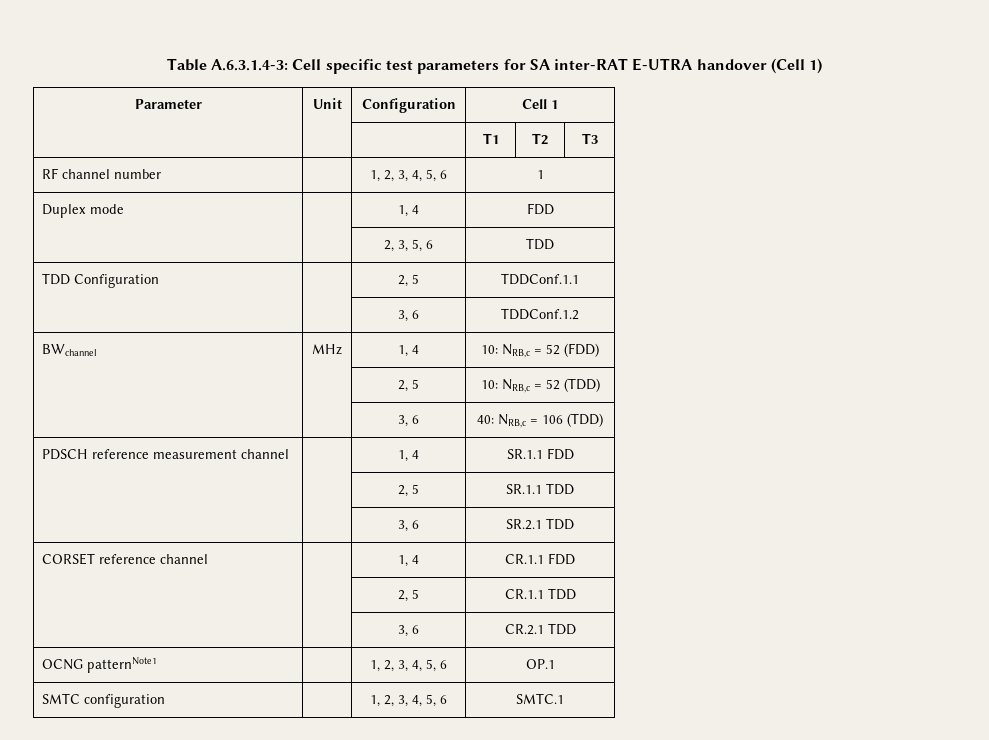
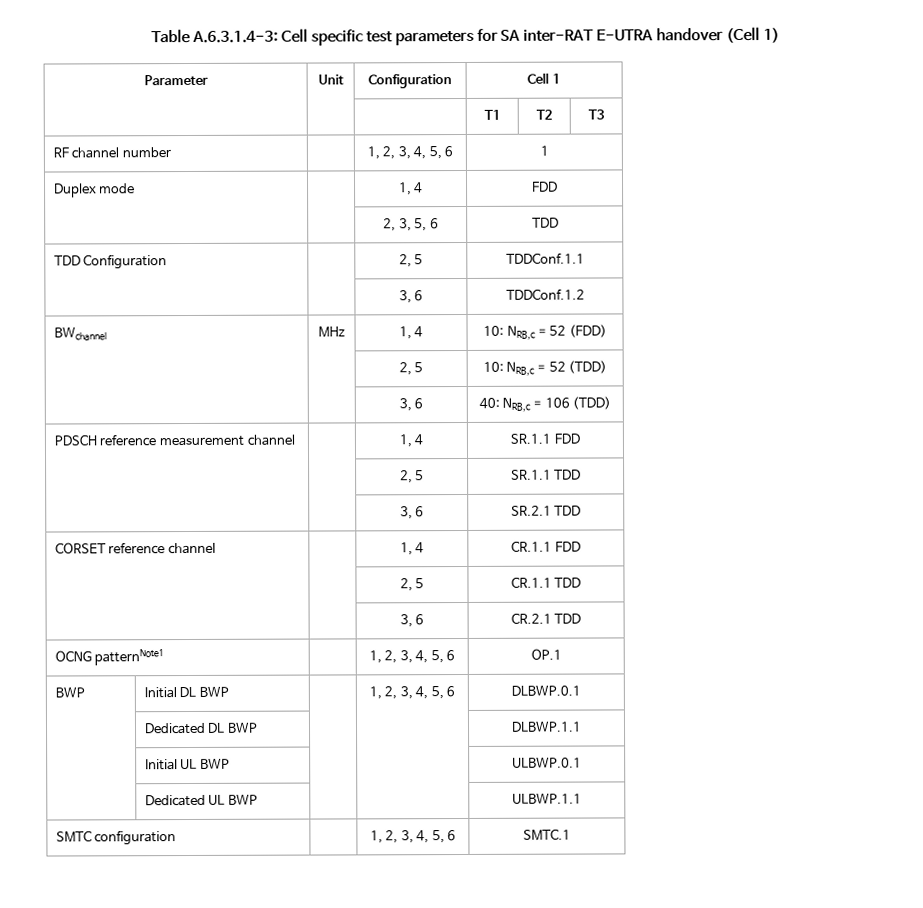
+ BWP | Initial DL BWP | | 1, 2, 3, 4, 5, 6 | DLBWP.0.1
+ | Dedicated DL BWP | | | DLBWP.1.1
+ | Initial UL BWP | | | ULBWP.0.1
+ | Dedicated UL BWP | | | ULBWP.1.1

